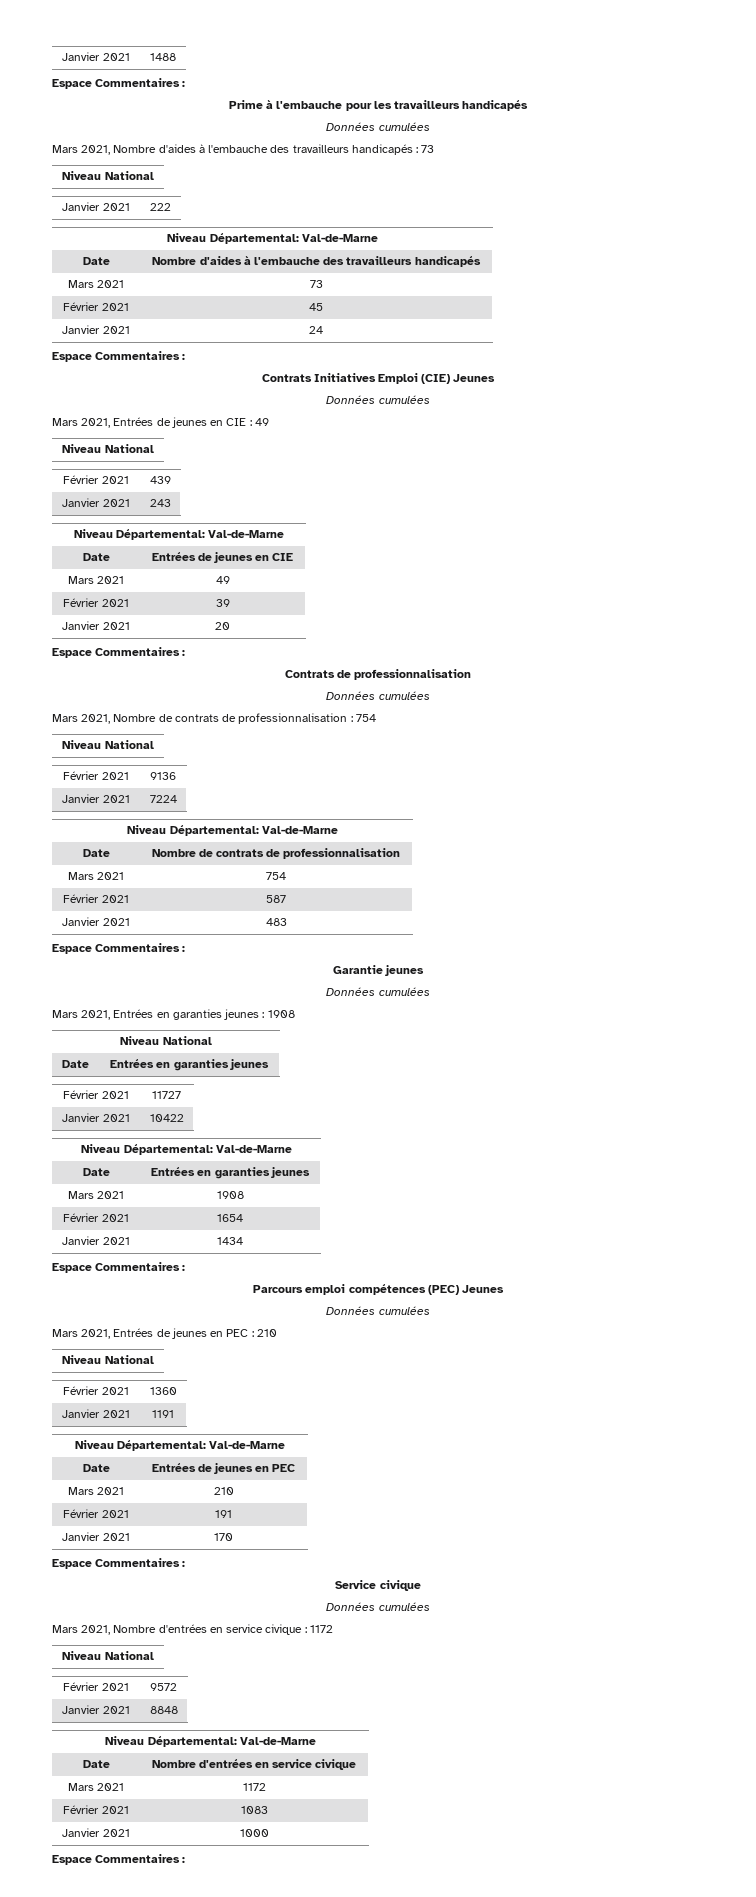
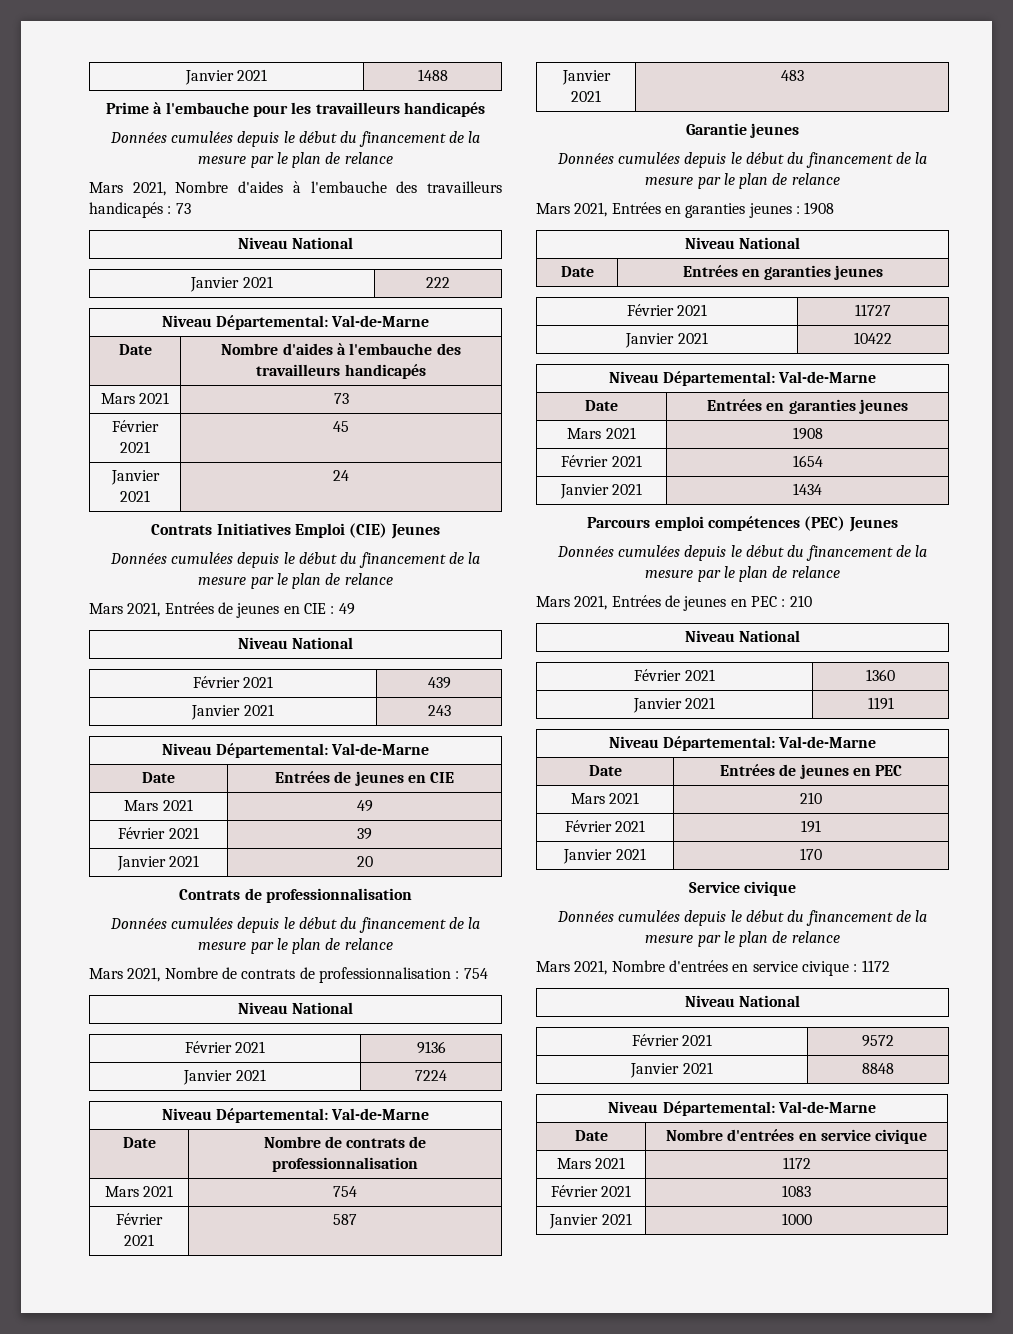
  Janvier 2021 | 1488
- Espace Commentaires :
  Prime à l'embauche pour les travailleurs handicapés
- Données cumulées
+ Données cumulées depuis le début du financement de la mesure par le plan de relance
  Janvier 2021 | 24
- Espace Commentaires :
  Contrats Initiatives Emploi (CIE) Jeunes
- Données cumulées
+ Données cumulées depuis le début du financement de la mesure par le plan de relance
  Janvier 2021 | 20
- Espace Commentaires :
  Contrats de professionnalisation
- Données cumulées
+ Données cumulées depuis le début du financement de la mesure par le plan de relance
  Janvier 2021 | 483
- Espace Commentaires :
  Garantie jeunes
- Données cumulées
+ Données cumulées depuis le début du financement de la mesure par le plan de relance
  Janvier 2021 | 1434
- Espace Commentaires :
  Parcours emploi compétences (PEC) Jeunes
- Données cumulées
+ Données cumulées depuis le début du financement de la mesure par le plan de relance
  Janvier 2021 | 170
- Espace Commentaires :
  Service civique
- Données cumulées
+ Données cumulées depuis le début du financement de la mesure par le plan de relance
  Janvier 2021 | 1000
- Espace Commentaires :

